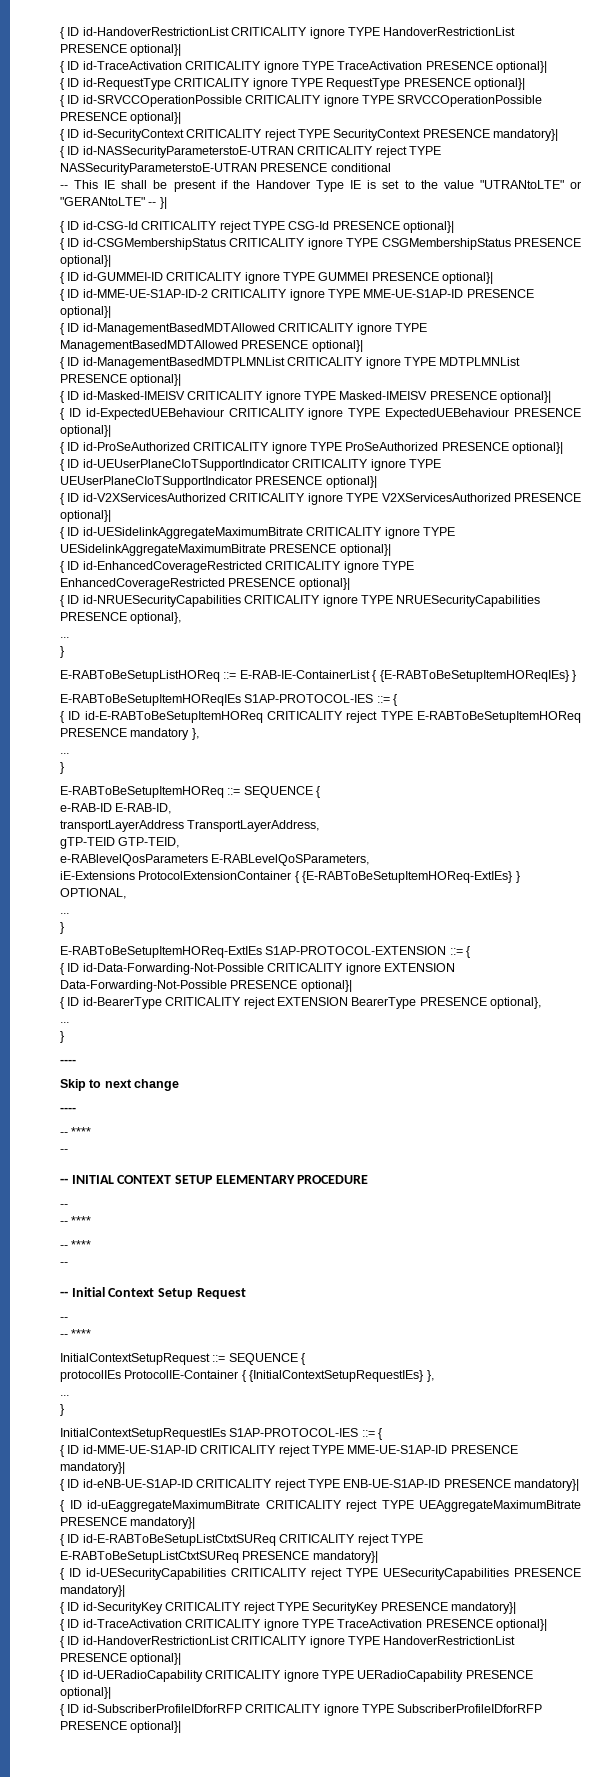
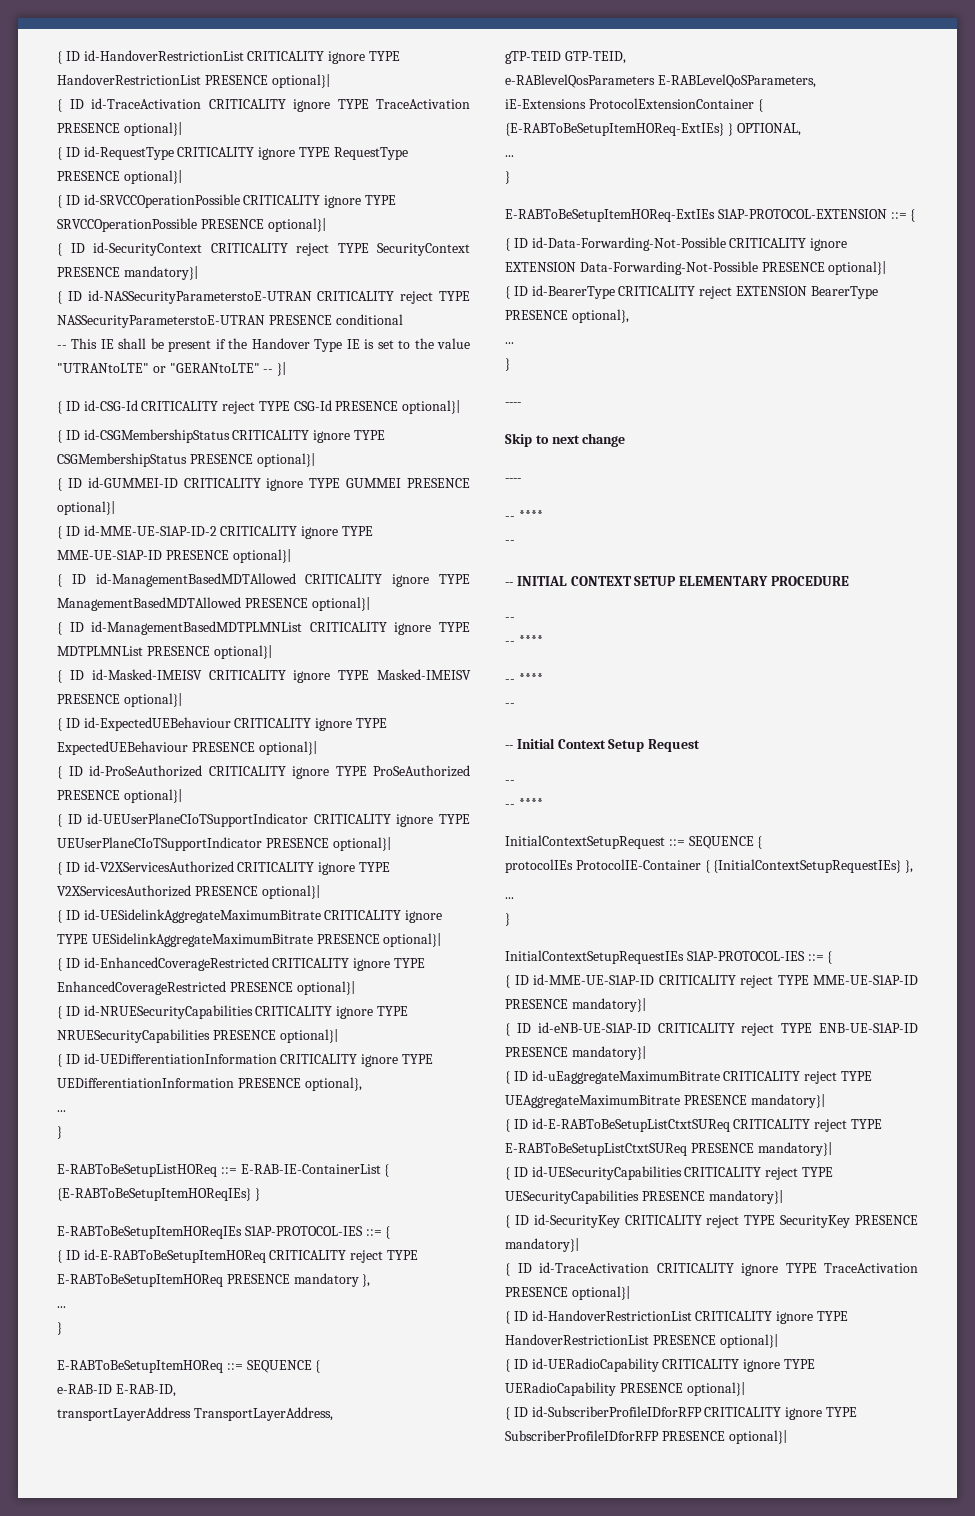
- { ID id-NRUESecurityCapabilities CRITICALITY ignore TYPE NRUESecurityCapabilities PRESENCE optional},
+ { ID id-NRUESecurityCapabilities CRITICALITY ignore TYPE NRUESecurityCapabilities PRESENCE optional}|
+ { ID id-UEDifferentiationInformation CRITICALITY ignore TYPE UEDifferentiationInformation PRESENCE optional},

